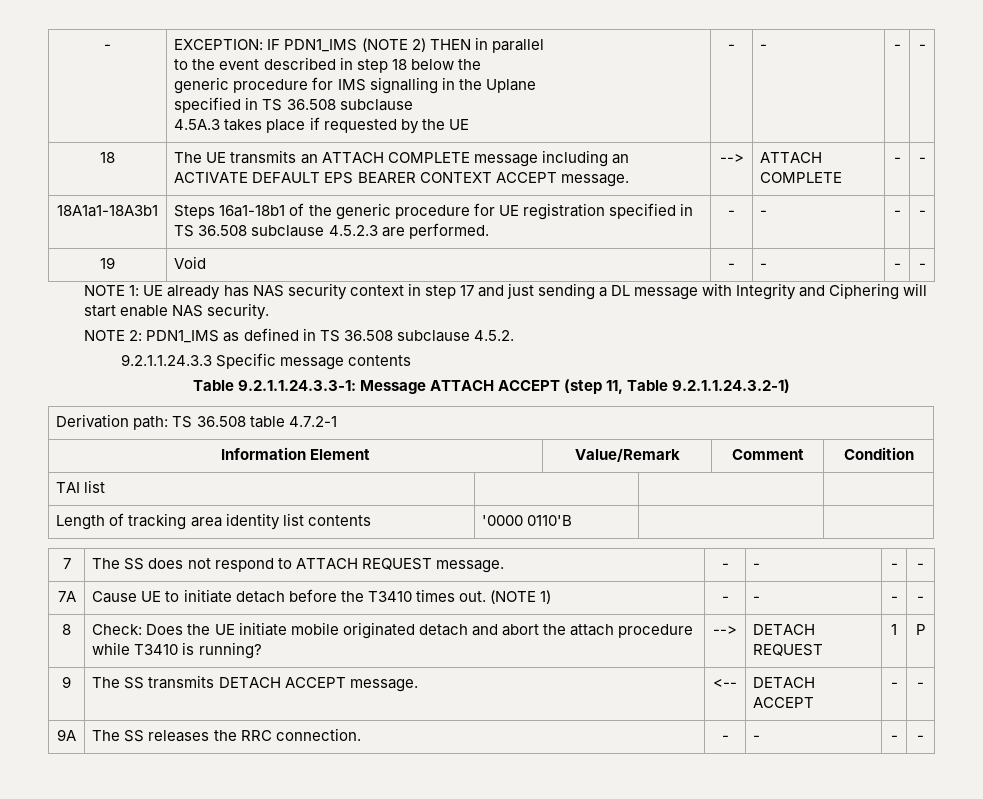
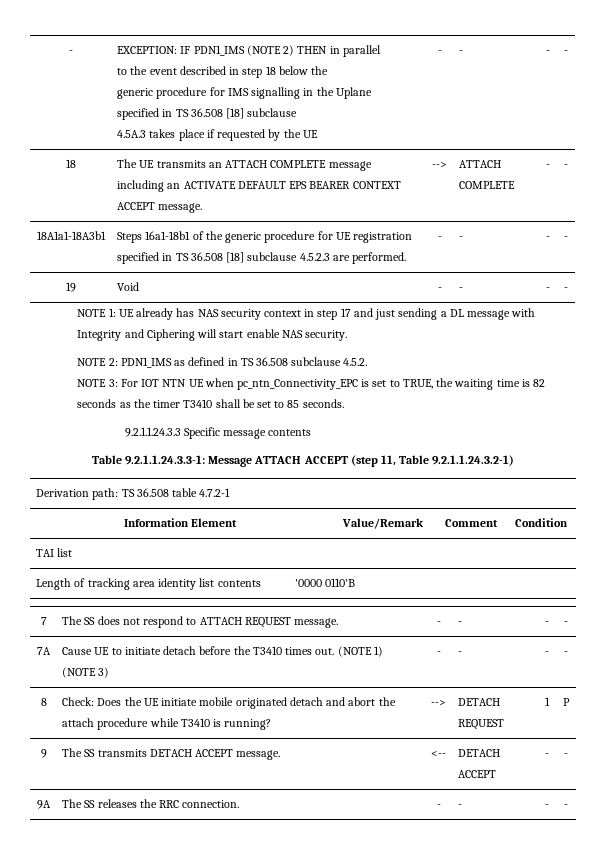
  generic procedure for IMS signalling in the Uplane
- specified in TS 36.508 subclause
+ specified in TS 36.508 [18] subclause
- 18A1a1-18A3b1 | Steps 16a1-18b1 of the generic procedure for UE registration specified in TS 36.508 subclause 4.5.2.3 are performed. | - | - | - | -
+ 18A1a1-18A3b1 | Steps 16a1-18b1 of the generic procedure for UE registration specified in TS 36.508 [18] subclause 4.5.2.3 are performed. | - | - | - | -
+ NOTE 3: For IOT NTN UE when pc_ntn_Connectivity_EPC is set to TRUE, the waiting time is 82 seconds as the timer T3410 shall be set to 85 seconds.
- 7A | Cause UE to initiate detach before the T3410 times out. (NOTE 1) | - | - | - | -
+ 7A | Cause UE to initiate detach before the T3410 times out. (NOTE 1) (NOTE 3) | - | - | - | -

